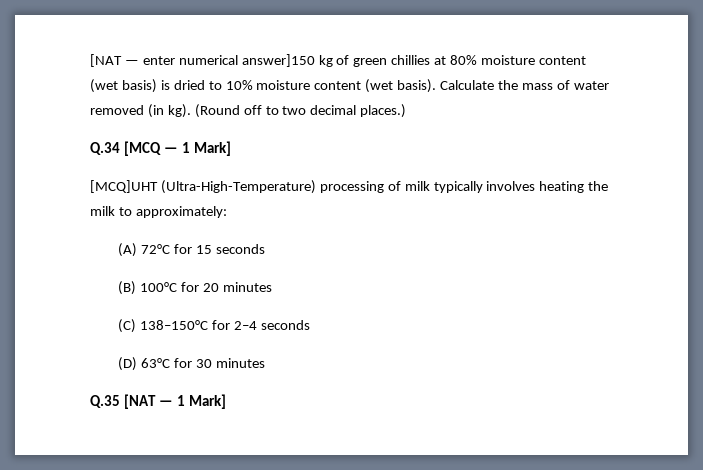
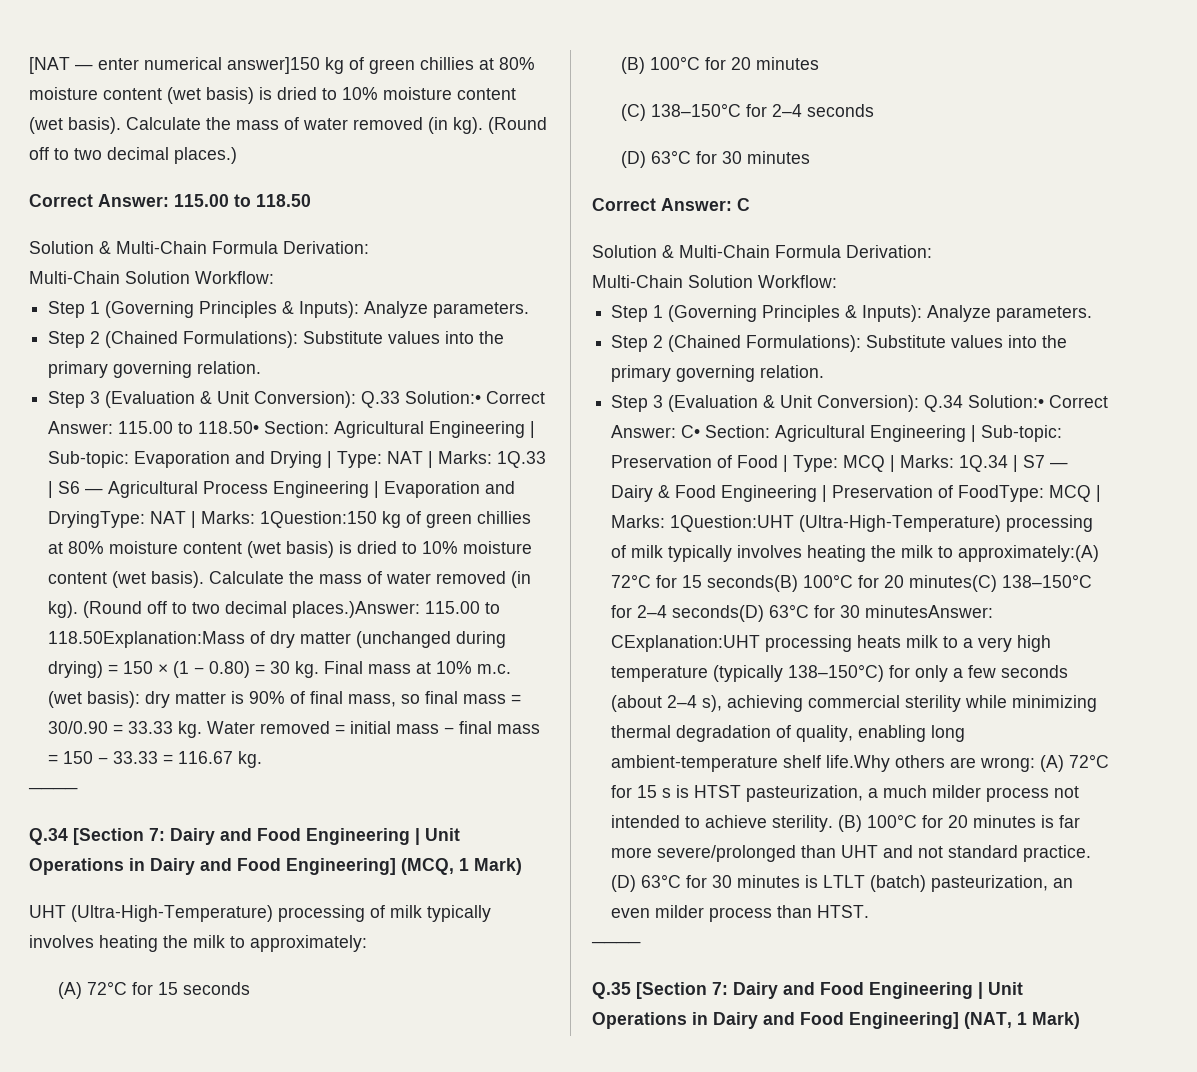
- Q.34 [MCQ — 1 Mark]
- [MCQ]UHT (Ultra-High-Temperature) processing of milk typically involves heating the milk to approximately:
+ Correct Answer: 115.00 to 118.50
+ Solution & Multi-Chain Formula Derivation:
+ Multi-Chain Solution Workflow:
+ Step 1 (Governing Principles & Inputs): Analyze parameters.
+ Step 2 (Chained Formulations): Substitute values into the primary governing relation.
+ Step 3 (Evaluation & Unit Conversion): Q.33 Solution:• Correct Answer: 115.00 to 118.50• Section: Agricultural Engineering | Sub-topic: Evaporation and Drying | Type: NAT | Marks: 1Q.33 | S6 — Agricultural Process Engineering | Evaporation and DryingType: NAT | Marks: 1Question:150 kg of green chillies at 80% moisture content (wet basis) is dried to 10% moisture content (wet basis). Calculate the mass of water removed (in kg). (Round off to two decimal places.)Answer: 115.00 to 118.50Explanation:Mass of dry matter (unchanged during drying) = 150 × (1 − 0.80) = 30 kg. Final mass at 10% m.c. (wet basis): dry matter is 90% of final mass, so final mass = 30/0.90 = 33.33 kg. Water removed = initial mass − final mass = 150 − 33.33 = 116.67 kg.
+ ────
+ Q.34 [Section 7: Dairy and Food Engineering | Unit Operations in Dairy and Food Engineering] (MCQ, 1 Mark)
+ UHT (Ultra-High-Temperature) processing of milk typically involves heating the milk to approximately:
- Q.35 [NAT — 1 Mark]
+ Correct Answer: C
+ Solution & Multi-Chain Formula Derivation:
+ Multi-Chain Solution Workflow:
+ Step 1 (Governing Principles & Inputs): Analyze parameters.
+ Step 2 (Chained Formulations): Substitute values into the primary governing relation.
+ Step 3 (Evaluation & Unit Conversion): Q.34 Solution:• Correct Answer: C• Section: Agricultural Engineering | Sub-topic: Preservation of Food | Type: MCQ | Marks: 1Q.34 | S7 — Dairy & Food Engineering | Preservation of FoodType: MCQ | Marks: 1Question:UHT (Ultra-High-Temperature) processing of milk typically involves heating the milk to approximately:(A) 72°C for 15 seconds(B) 100°C for 20 minutes(C) 138–150°C for 2–4 seconds(D) 63°C for 30 minutesAnswer: CExplanation:UHT processing heats milk to a very high temperature (typically 138–150°C) for only a few seconds (about 2–4 s), achieving commercial sterility while minimizing thermal degradation of quality, enabling long ambient-temperature shelf life.Why others are wrong: (A) 72°C for 15 s is HTST pasteurization, a much milder process not intended to achieve sterility. (B) 100°C for 20 minutes is far more severe/prolonged than UHT and not standard practice. (D) 63°C for 30 minutes is LTLT (batch) pasteurization, an even milder process than HTST.
+ ────
+ Q.35 [Section 7: Dairy and Food Engineering | Unit Operations in Dairy and Food Engineering] (NAT, 1 Mark)

